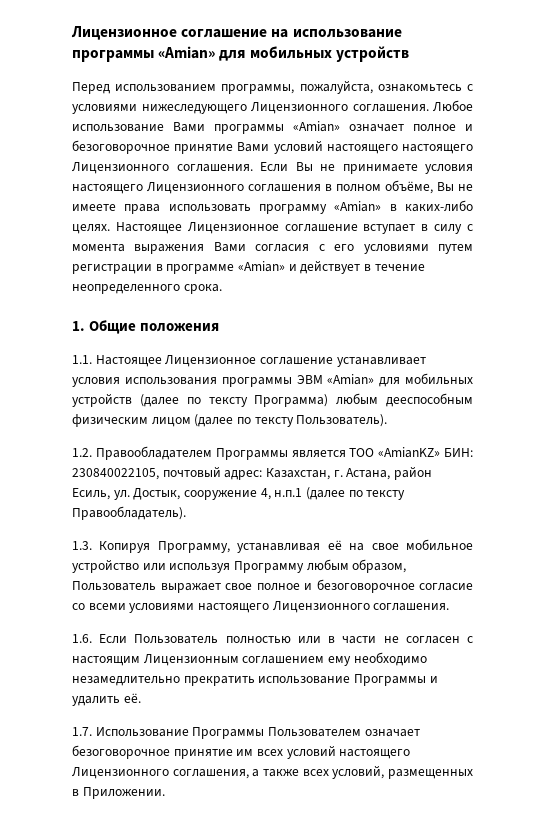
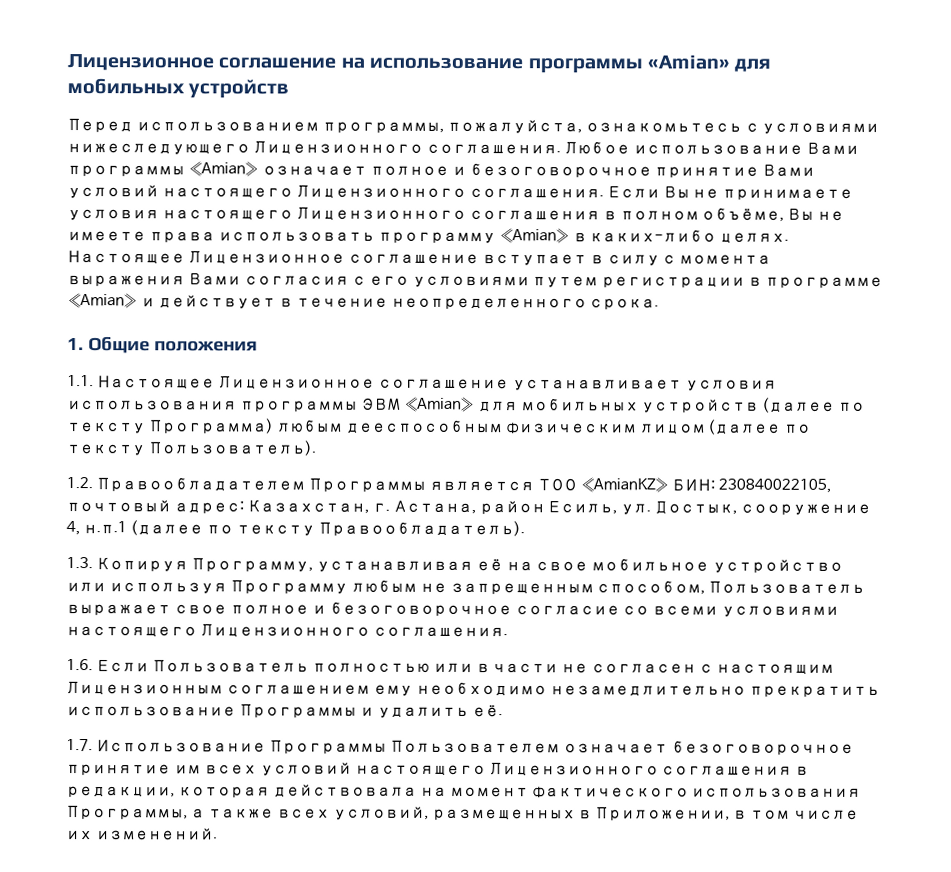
- Любое использование Вами программы «Amian» означает полное и безоговорочное принятие Вами условий настоящего настоящего Лицензионного соглашения.
+ Любое использование Вами программы «Amian» означает полное и безоговорочное принятие Вами условий настоящего Лицензионного соглашения.
- 1.3. Копируя Программу, устанавливая её на свое мобильное устройство или используя Программу любым образом, Пользователь выражает свое полное и безоговорочное согласие со всеми условиями настоящего Лицензионного соглашения.
+ 1.3. Копируя Программу, устанавливая её на свое мобильное устройство или используя Программу любым не запрещенным способом, Пользователь выражает свое полное и безоговорочное согласие со всеми условиями настоящего Лицензионного соглашения.
- 1.7. Использование Программы Пользователем означает безоговорочное принятие им всех условий настоящего Лицензионного соглашения, а также всех условий, размещенных в Приложении.
+ 1.7. Использование Программы Пользователем означает безоговорочное принятие им всех условий настоящего Лицензионного соглашения в редакции, которая действовала на момент фактического использования Программы, а также всех условий, размещенных в Приложении, в том числе их изменений.

